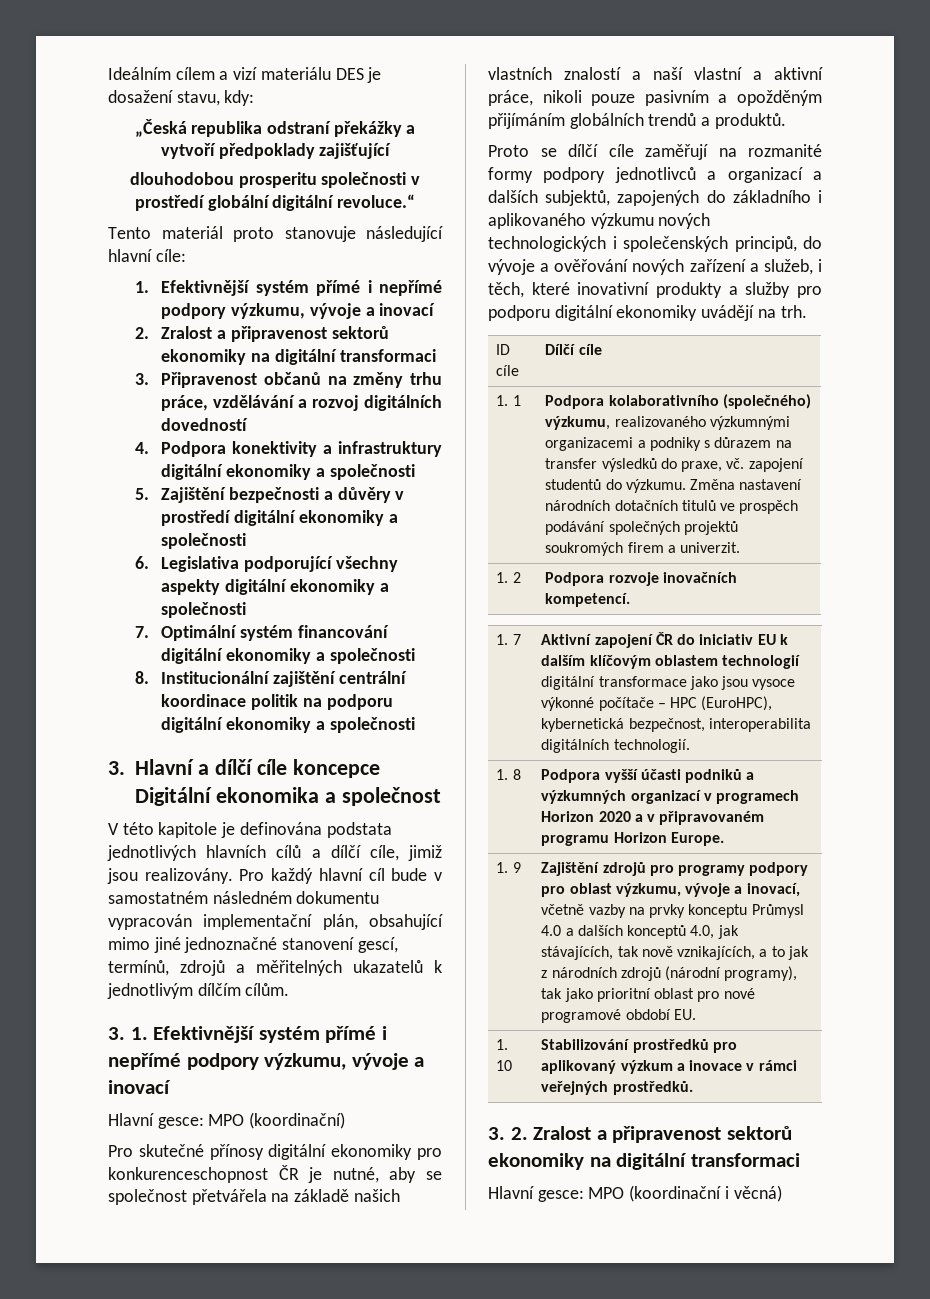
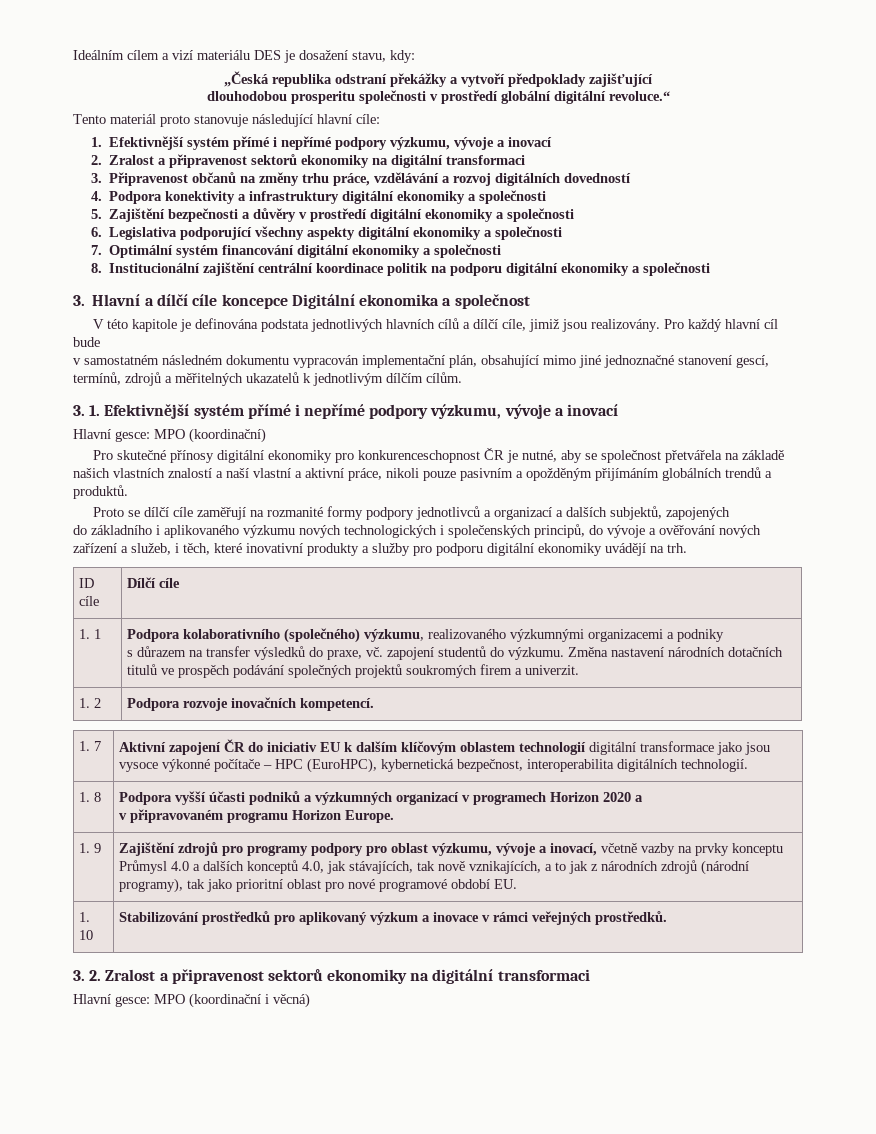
- Pro každý hlavní cíl bude v samostatném následném dokumentu vypracován implementační plán, obsahující mimo jiné jednoznačné stanovení gescí, termínů, zdrojů a měřitelných ukazatelů k jednotlivým dílčím cílům.
+ Pro každý hlavní cíl bude
+ v samostatném následném dokumentu vypracován implementační plán, obsahující mimo jiné jednoznačné stanovení gescí, termínů, zdrojů a měřitelných ukazatelů k jednotlivým dílčím cílům.
- Proto se dílčí cíle zaměřují na rozmanité formy podpory jednotlivců a organizací a dalších subjektů, zapojených do základního i aplikovaného výzkumu nových technologických i společenských principů, do vývoje a ověřování nových zařízení a služeb, i těch, které inovativní produkty a služby pro podporu digitální ekonomiky uvádějí na trh.
+ Proto se dílčí cíle zaměřují na rozmanité formy podpory jednotlivců a organizací a dalších subjektů, zapojených
+ do základního i aplikovaného výzkumu nových technologických i společenských principů, do vývoje a ověřování nových zařízení a služeb, i těch, které inovativní produkty a služby pro podporu digitální ekonomiky uvádějí na trh.
- 1. 1 | Podpora kolaborativního (společného) výzkumu, realizovaného výzkumnými organizacemi a podniky s důrazem na transfer výsledků do praxe, vč. zapojení studentů do výzkumu. Změna nastavení národních dotačních titulů ve prospěch podávání společných projektů soukromých firem a univerzit.
+ 1. 1 | Podpora kolaborativního (společného) výzkumu, realizovaného výzkumnými organizacemi a podniky
+ s důrazem na transfer výsledků do praxe, vč. zapojení studentů do výzkumu. Změna nastavení národních dotačních titulů ve prospěch podávání společných projektů soukromých firem a univerzit.
- 1. 8 | Podpora vyšší účasti podniků a výzkumných organizací v programech Horizon 2020 a v připravovaném programu Horizon Europe.
+ 1. 8 | Podpora vyšší účasti podniků a výzkumných organizací v programech Horizon 2020 a
+ v připravovaném programu Horizon Europe.

